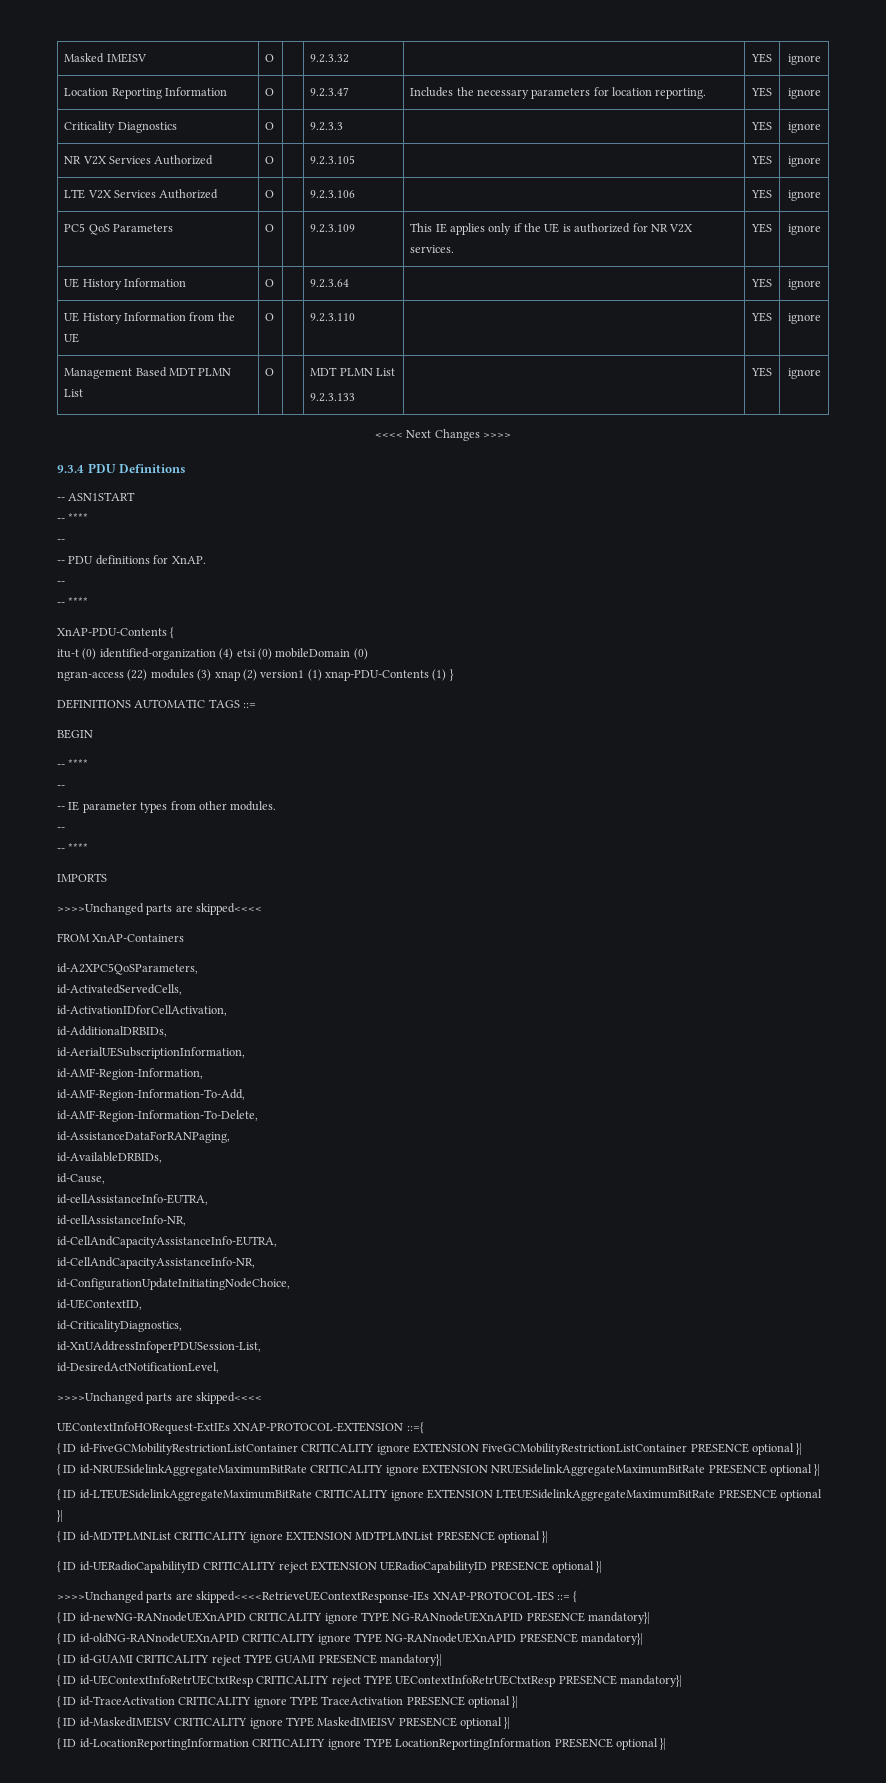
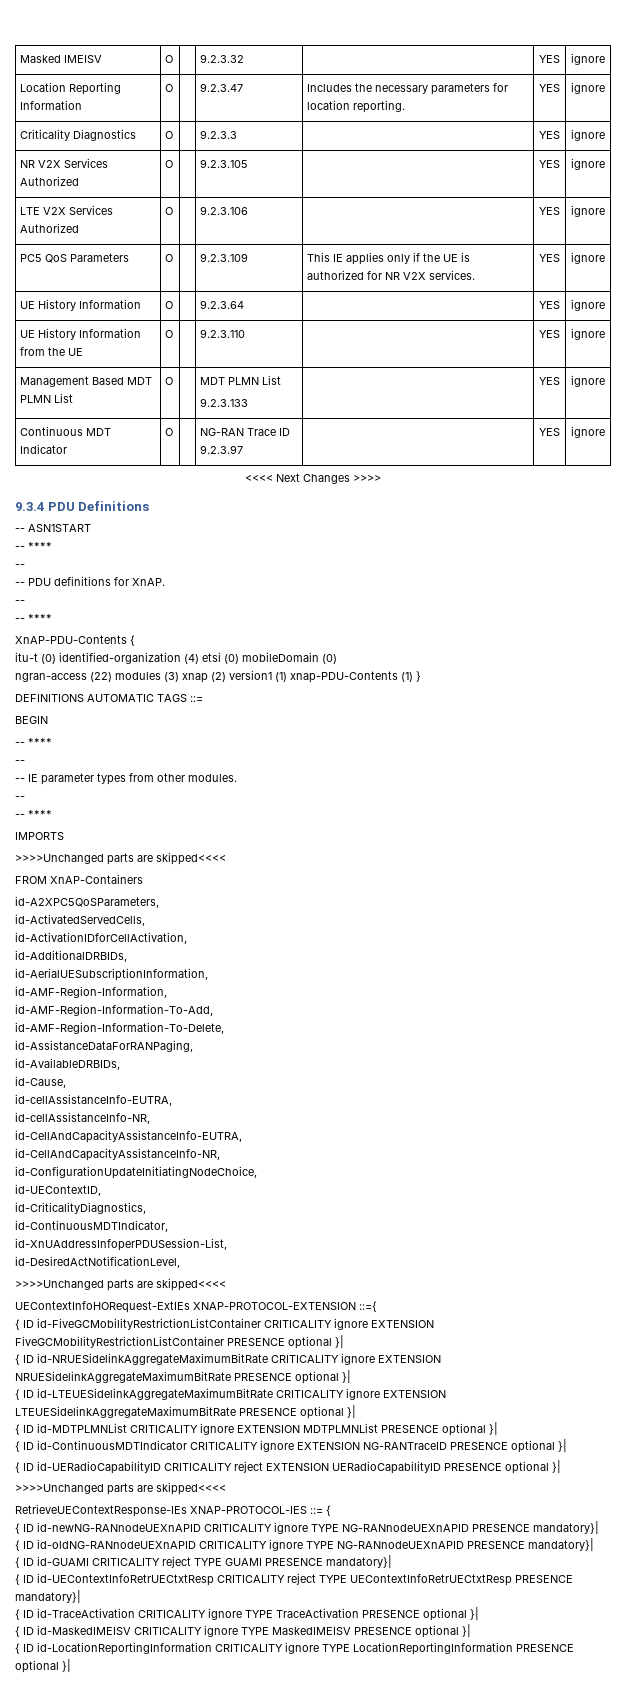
+ Continuous MDT Indicator | O | | NG-RAN Trace ID 9.2.3.97 | | YES | ignore
+ id-ContinuousMDTIndicator,
+ { ID id-ContinuousMDTIndicator CRITICALITY ignore EXTENSION NG-RANTraceID PRESENCE optional }|
  { ID id-UERadioCapabilityID CRITICALITY reject EXTENSION UERadioCapabilityID PRESENCE optional }|
- >>>>Unchanged parts are skipped<<<<RetrieveUEContextResponse-IEs XNAP-PROTOCOL-IES ::= {
+ >>>>Unchanged parts are skipped<<<<
+ RetrieveUEContextResponse-IEs XNAP-PROTOCOL-IES ::= {

